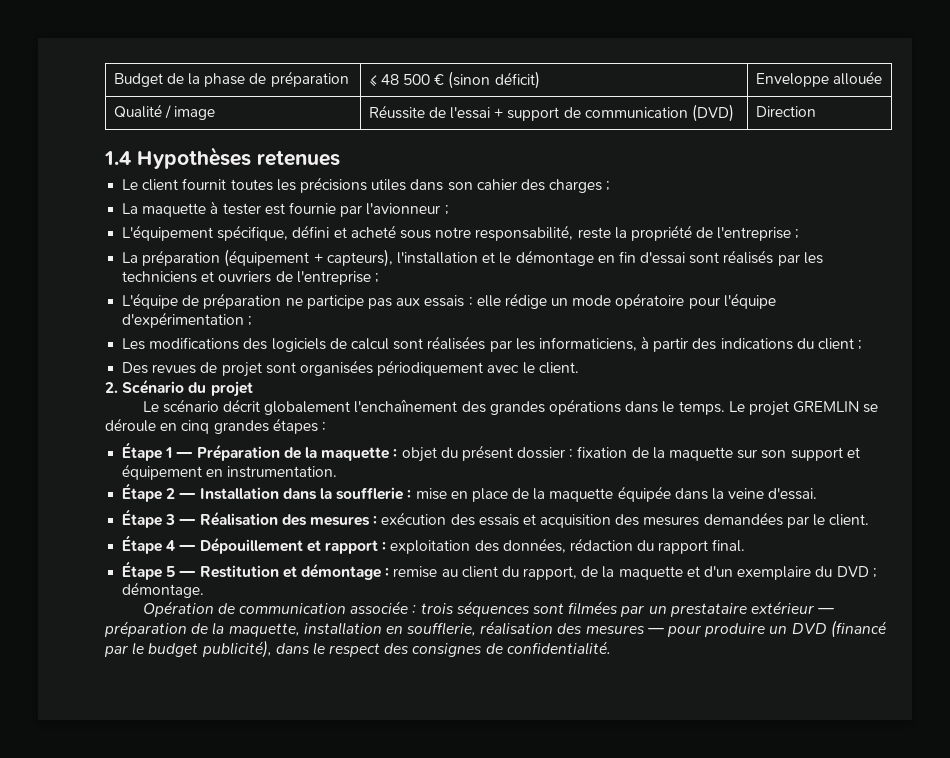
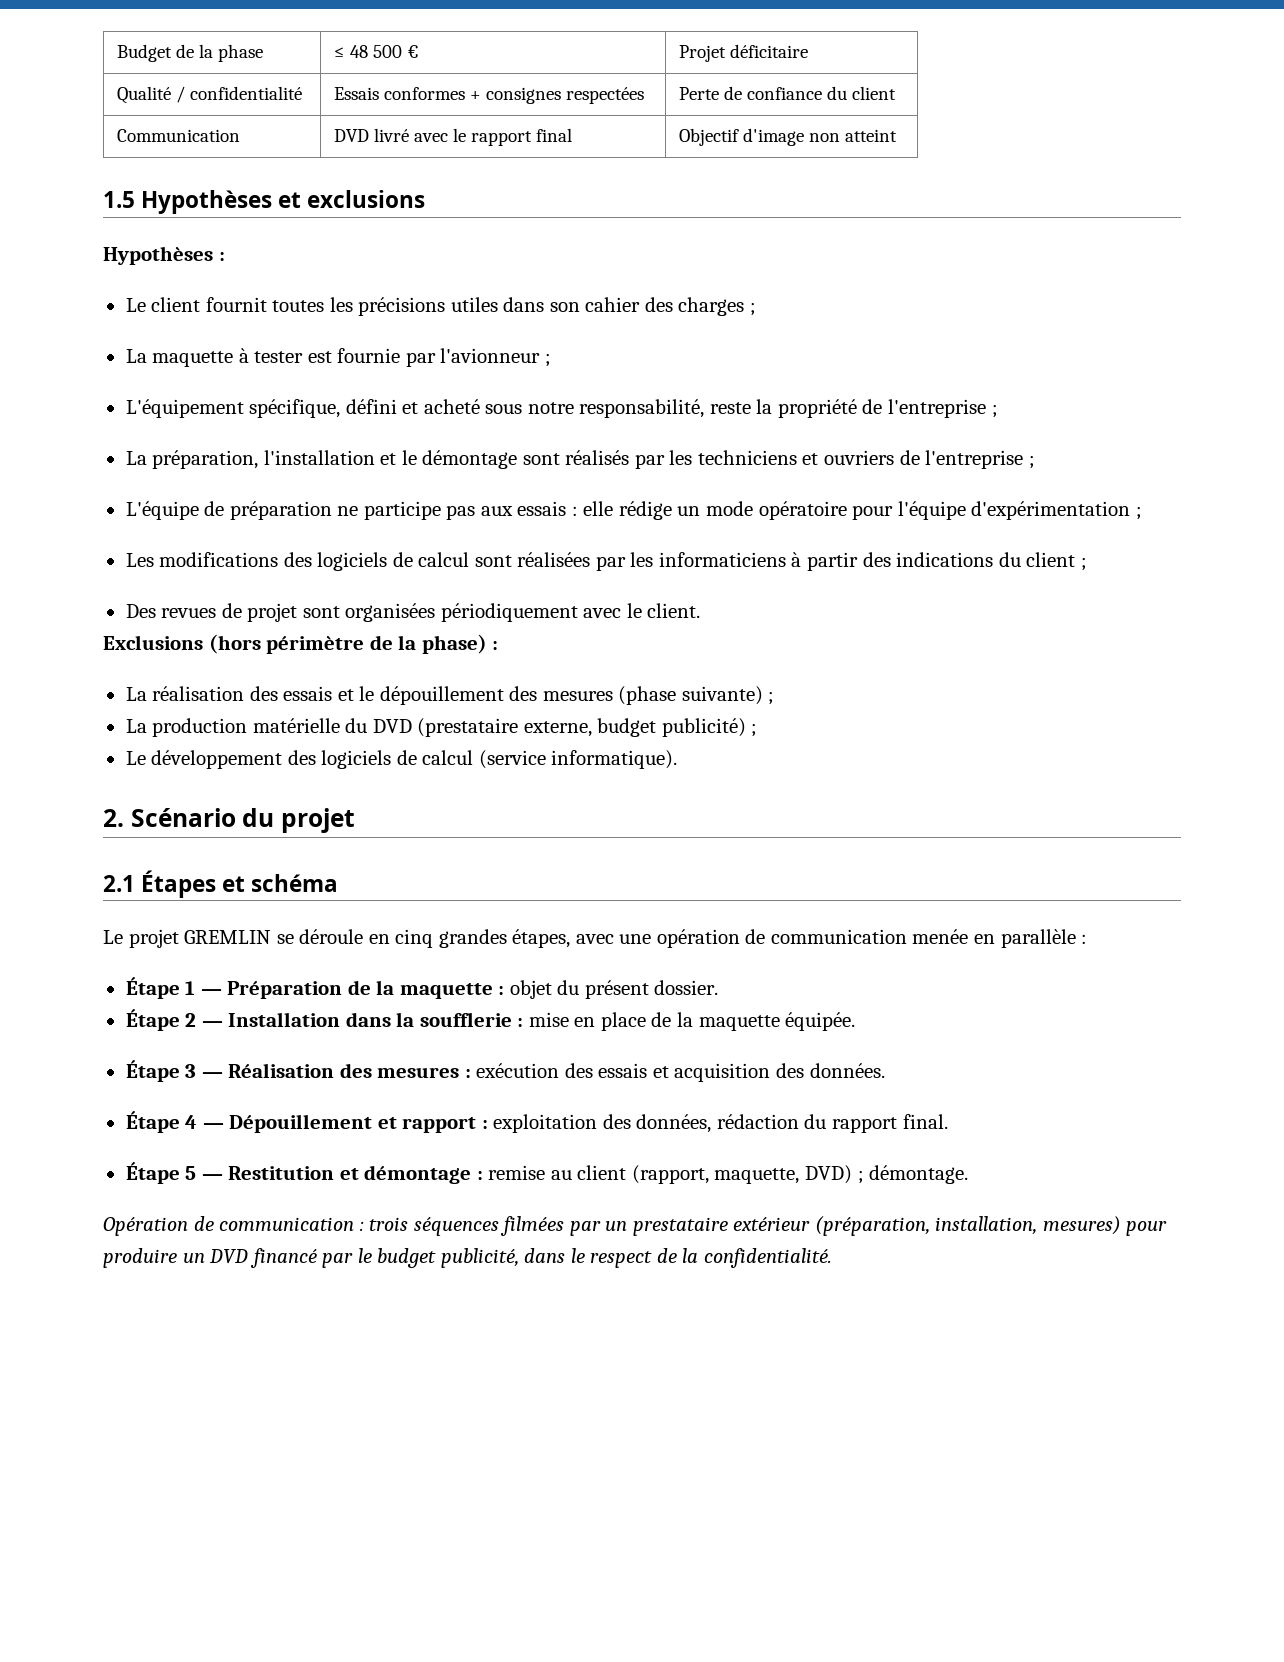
- Budget de la phase de préparation | ≤ 48 500 € (sinon déficit) | Enveloppe allouée
- Qualité / image | Réussite de l'essai + support de communication (DVD) | Direction
- 1.4 Hypothèses retenues
+ Budget de la phase | ≤ 48 500 € | Projet déficitaire
+ Qualité / confidentialité | Essais conformes + consignes respectées | Perte de confiance du client
+ Communication | DVD livré avec le rapport final | Objectif d'image non atteint
+ 1.5 Hypothèses et exclusions
+ Hypothèses :
- La préparation (équipement + capteurs), l'installation et le démontage en fin d'essai sont réalisés par les techniciens et ouvriers de l'entreprise ;
+ La préparation, l'installation et le démontage sont réalisés par les techniciens et ouvriers de l'entreprise ;
- Les modifications des logiciels de calcul sont réalisées par les informaticiens, à partir des indications du client ;
+ Les modifications des logiciels de calcul sont réalisées par les informaticiens à partir des indications du client ;
+ Exclusions (hors périmètre de la phase) :
+ La réalisation des essais et le dépouillement des mesures (phase suivante) ;
+ La production matérielle du DVD (prestataire externe, budget publicité) ;
+ Le développement des logiciels de calcul (service informatique).
  2. Scénario du projet
- Le scénario décrit globalement l'enchaînement des grandes opérations dans le temps. Le projet GREMLIN se déroule en cinq grandes étapes :
+ 2.1 Étapes et schéma
+ Le projet GREMLIN se déroule en cinq grandes étapes, avec une opération de communication menée en parallèle :
- Étape 1 — Préparation de la maquette : objet du présent dossier : fixation de la maquette sur son support et équipement en instrumentation.
+ Étape 1 — Préparation de la maquette : objet du présent dossier.
- Étape 2 — Installation dans la soufflerie : mise en place de la maquette équipée dans la veine d'essai.
+ Étape 2 — Installation dans la soufflerie : mise en place de la maquette équipée.
- Étape 3 — Réalisation des mesures : exécution des essais et acquisition des mesures demandées par le client.
+ Étape 3 — Réalisation des mesures : exécution des essais et acquisition des données.
- Étape 5 — Restitution et démontage : remise au client du rapport, de la maquette et d'un exemplaire du DVD ; démontage.
+ Étape 5 — Restitution et démontage : remise au client (rapport, maquette, DVD) ; démontage.
- Opération de communication associée : trois séquences sont filmées par un prestataire extérieur — préparation de la maquette, installation en soufflerie, réalisation des mesures — pour produire un DVD (financé par le budget publicité), dans le respect des consignes de confidentialité.
+ Opération de communication : trois séquences filmées par un prestataire extérieur (préparation, installation, mesures) pour produire un DVD financé par le budget publicité, dans le respect de la confidentialité.

